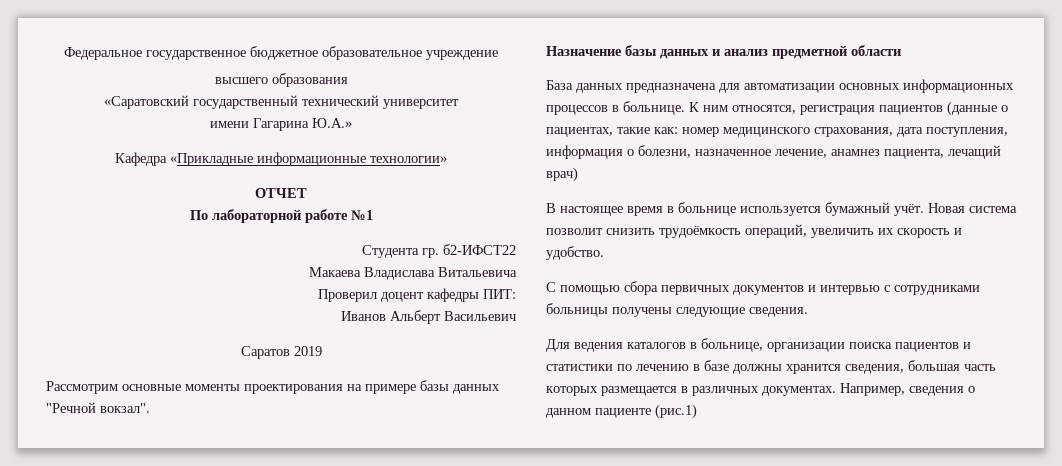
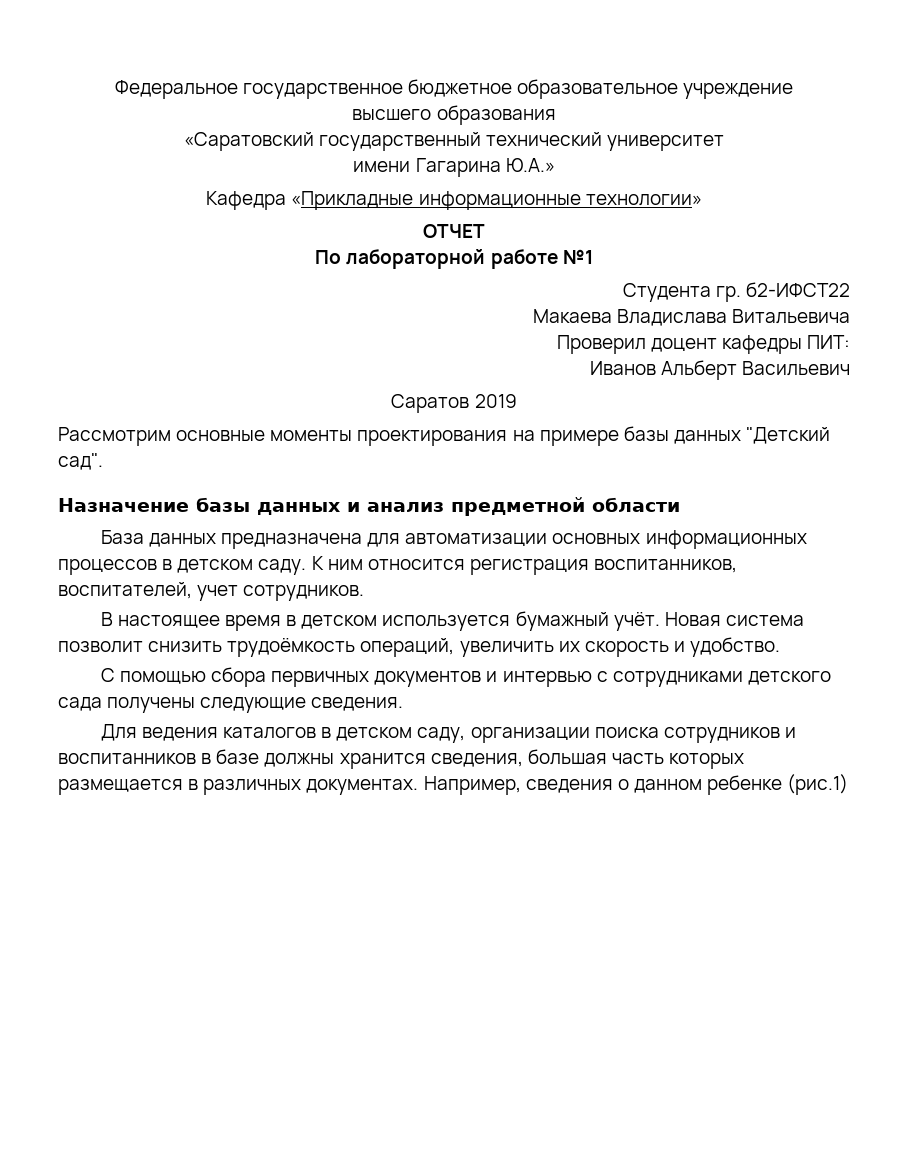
- Рассмотрим основные моменты проектирования на примере базы данных "Речной вокзал".
+ Рассмотрим основные моменты проектирования на примере базы данных "Детский сад".
- База данных предназначена для автоматизации основных информационных процессов в больнице. К ним относятся, регистрация пациентов (данные о пациентах, такие как: номер медицинского страхования, дата поступления, информация о болезни, назначенное лечение, анамнез пациента, лечащий врач)
+ База данных предназначена для автоматизации основных информационных процессов в детском саду. К ним относится регистрация воспитанников, воспитателей, учет сотрудников.
- В настоящее время в больнице используется бумажный учёт.
+ В настоящее время в детском используется бумажный учёт.
- С помощью сбора первичных документов и интервью с сотрудниками больницы получены следующие сведения.
+ С помощью сбора первичных документов и интервью с сотрудниками детского сада получены следующие сведения.
- Для ведения каталогов в больнице, организации поиска пациентов и статистики по лечению в базе должны хранится сведения, большая часть которых размещается в различных документах.
+ Для ведения каталогов в детском саду, организации поиска сотрудников и воспитанников в базе должны хранится сведения, большая часть которых размещается в различных документах.
- Например, сведения о данном пациенте (рис.1)
+ Например, сведения о данном ребенке (рис.1)

